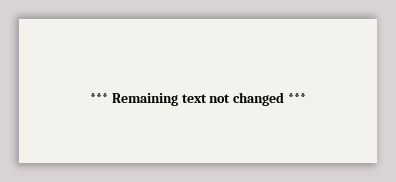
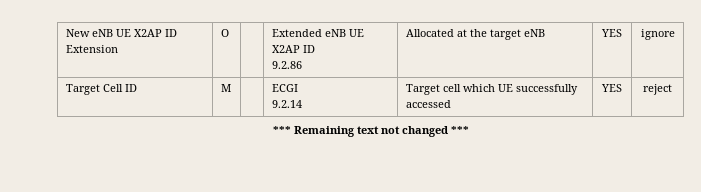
+ New eNB UE X2AP ID Extension | O | | Extended eNB UE X2AP ID
+ 9.2.86 | Allocated at the target eNB | YES | ignore
+ Target Cell ID | M | | ECGI
+ 9.2.14 | Target cell which UE successfully accessed | YES | reject

